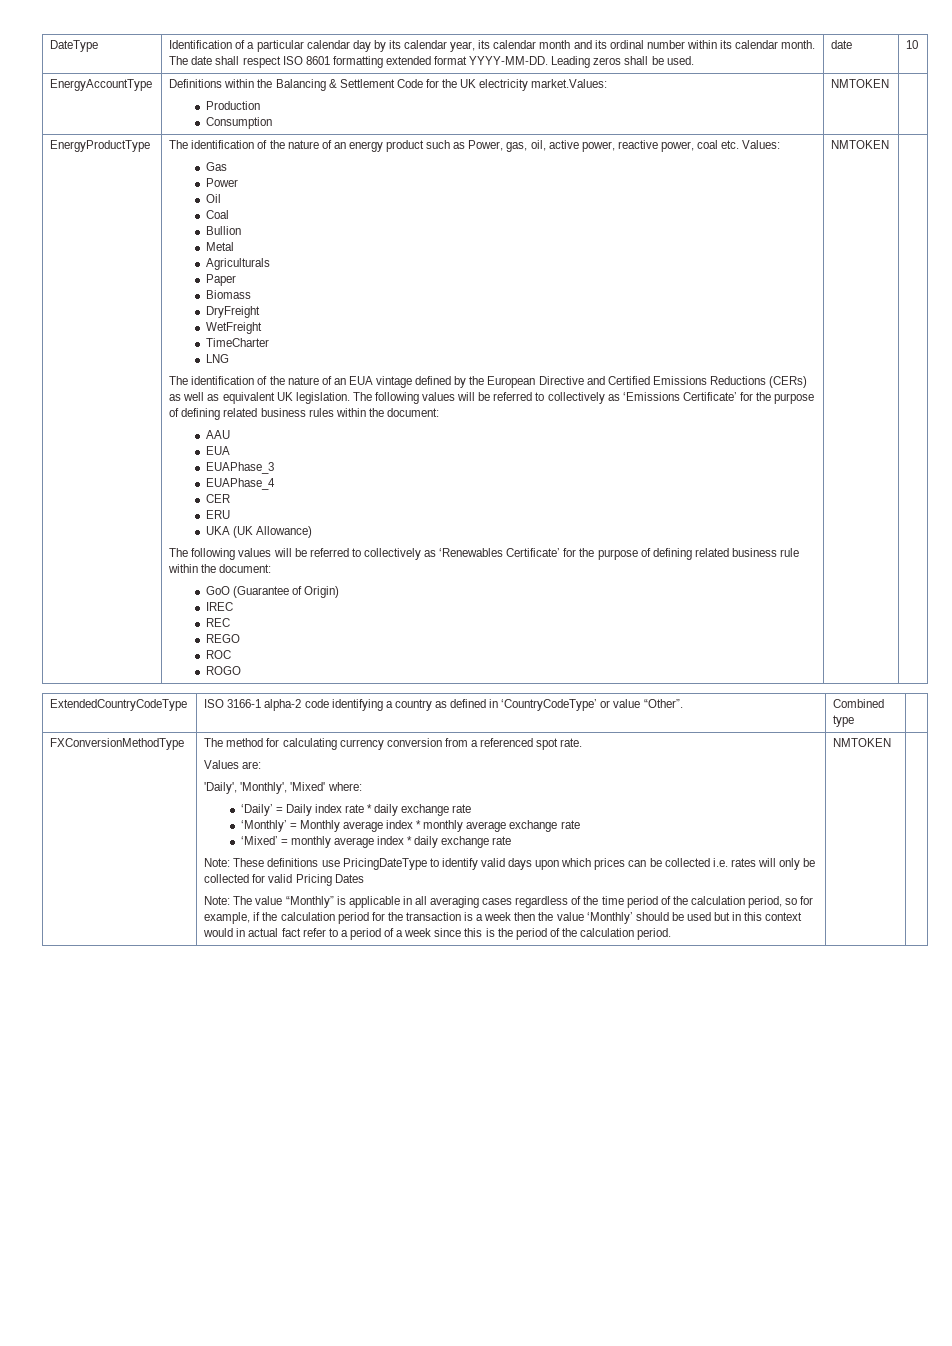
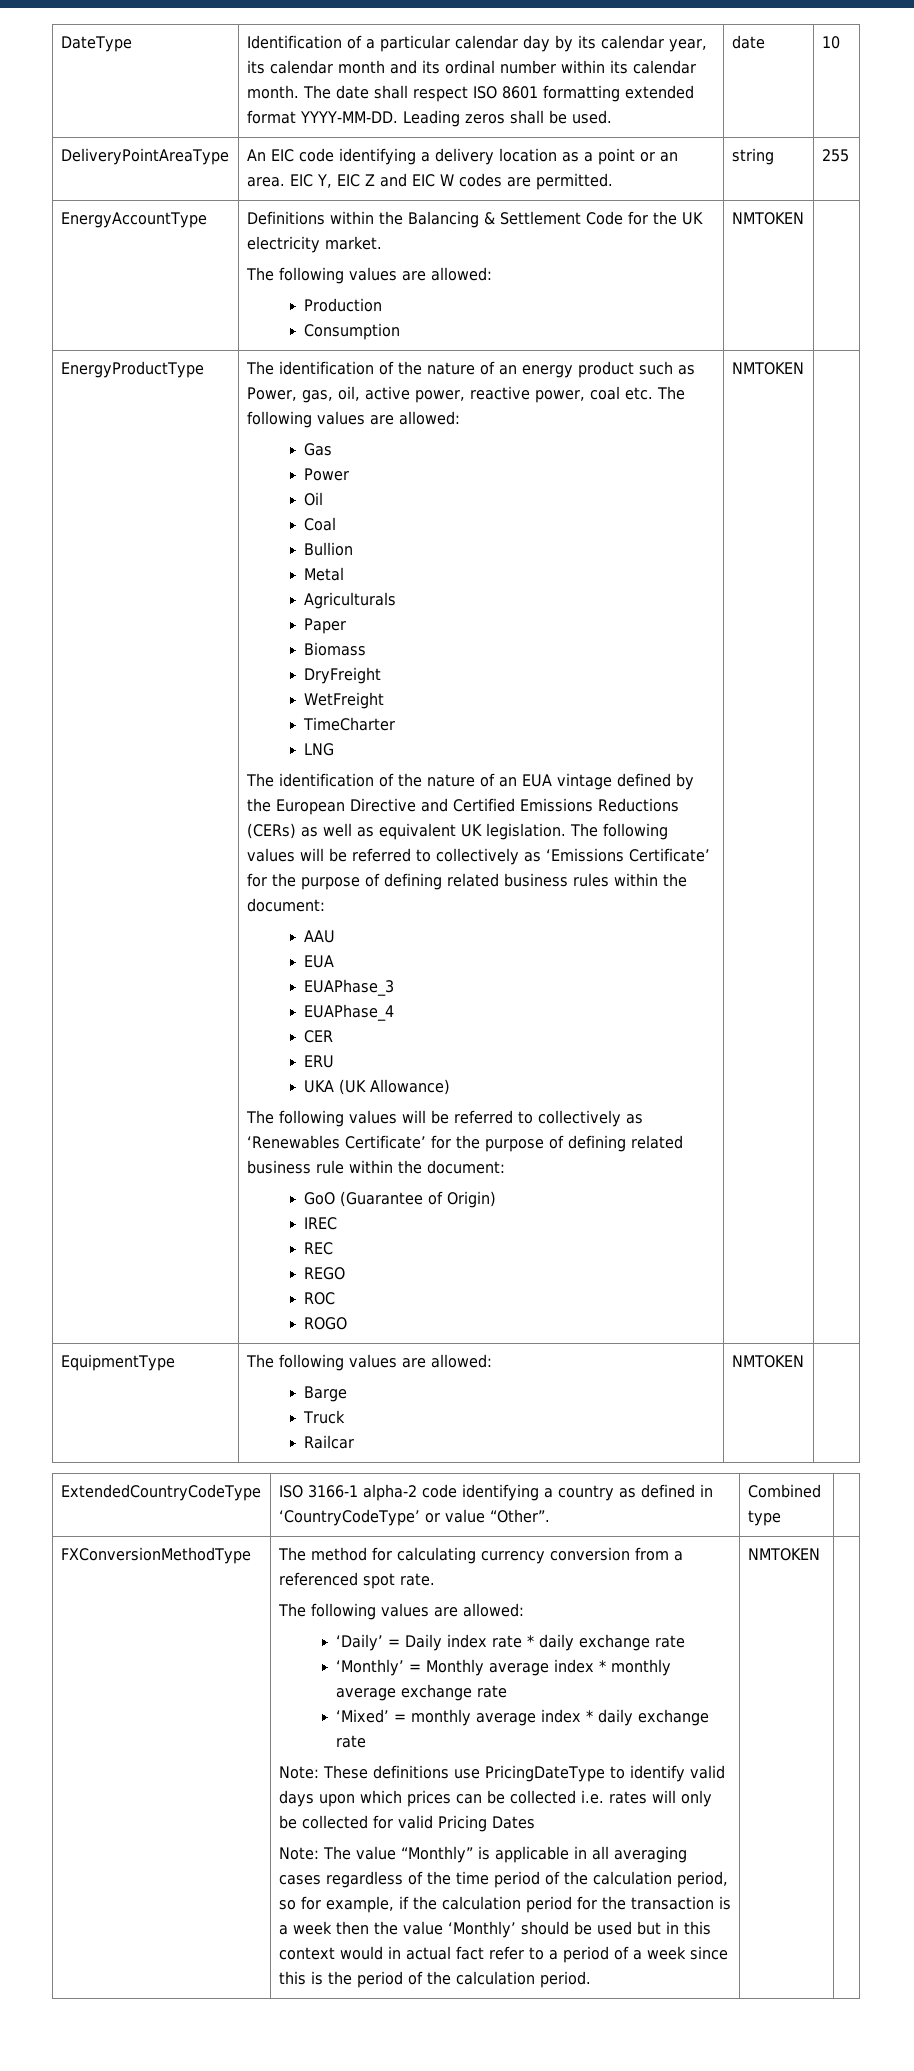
+ DeliveryPointAreaType | An EIC code identifying a delivery location as a point or an area. EIC Y, EIC Z and EIC W codes are permitted. | string | 255
- EnergyAccountType | Definitions within the Balancing & Settlement Code for the UK electricity market.Values:
+ EnergyAccountType | Definitions within the Balancing & Settlement Code for the UK electricity market.
+ The following values are allowed:
- The identification of the nature of an energy product such as Power, gas, oil, active power, reactive power, coal etc. Values:
+ The identification of the nature of an energy product such as Power, gas, oil, active power, reactive power, coal etc. The following values are allowed:
+ EquipmentType | The following values are allowed:
+ Barge
+ Truck
+ Railcar | NMTOKEN |
  The method for calculating currency conversion from a referenced spot rate.
- Values are:
- 'Daily', 'Monthly', 'Mixed' where:
+ The following values are allowed:

